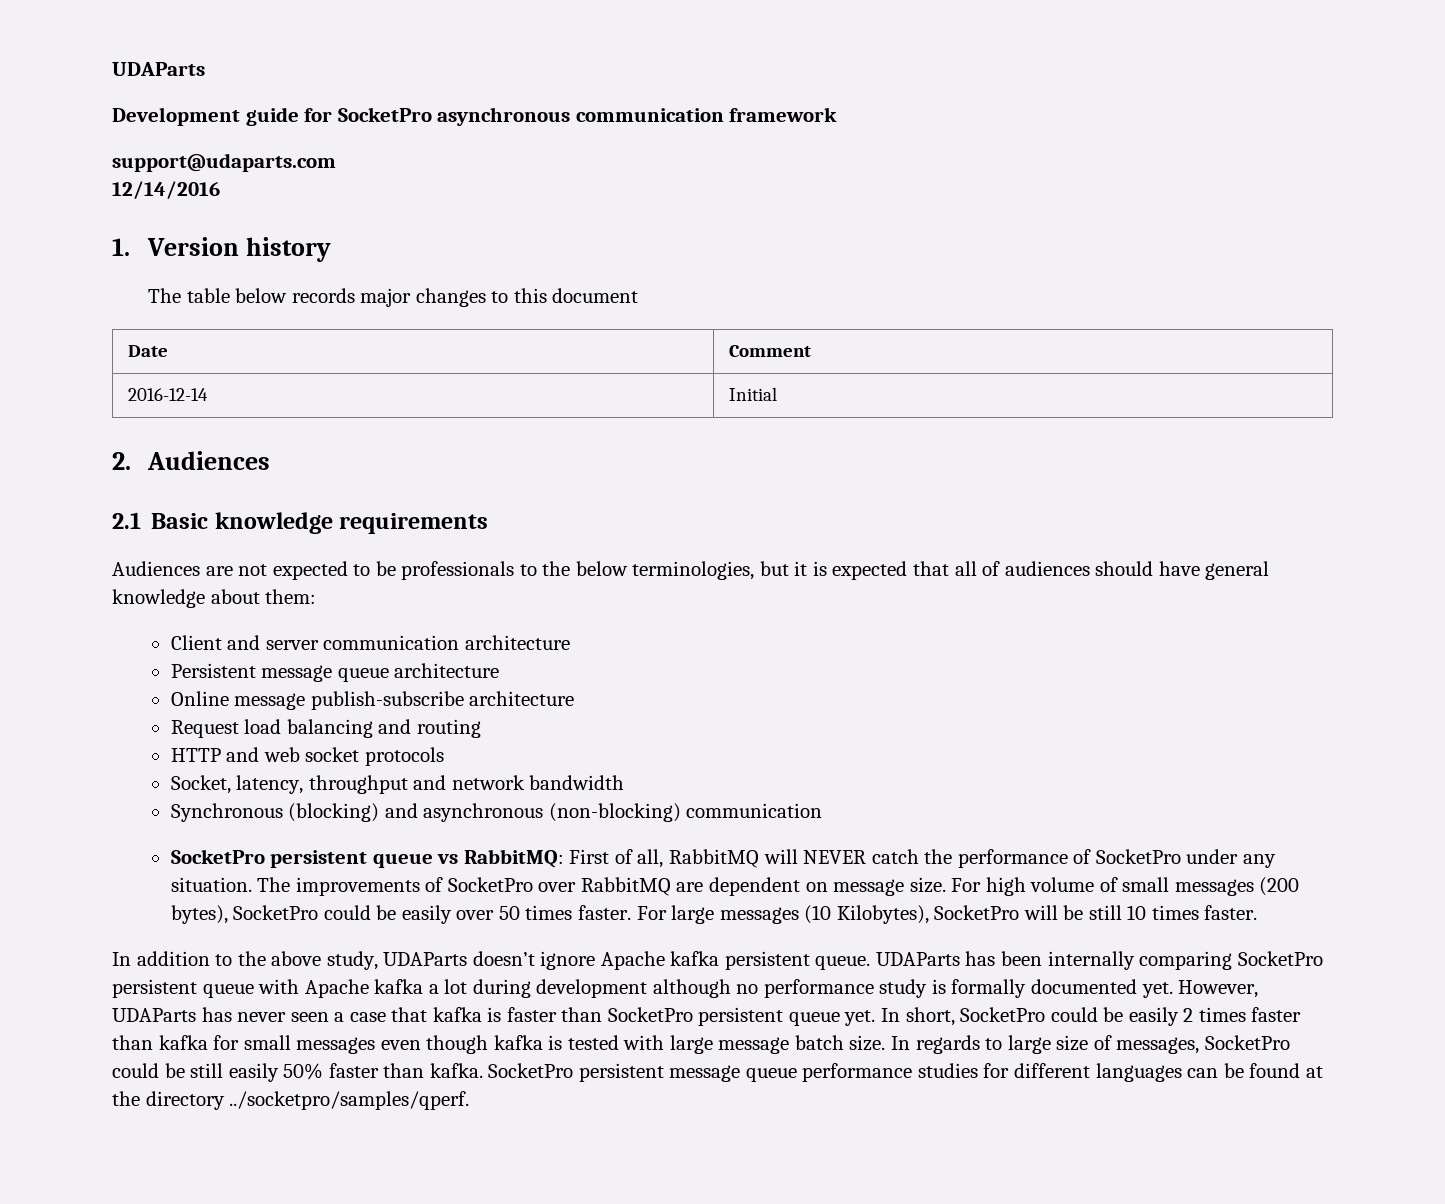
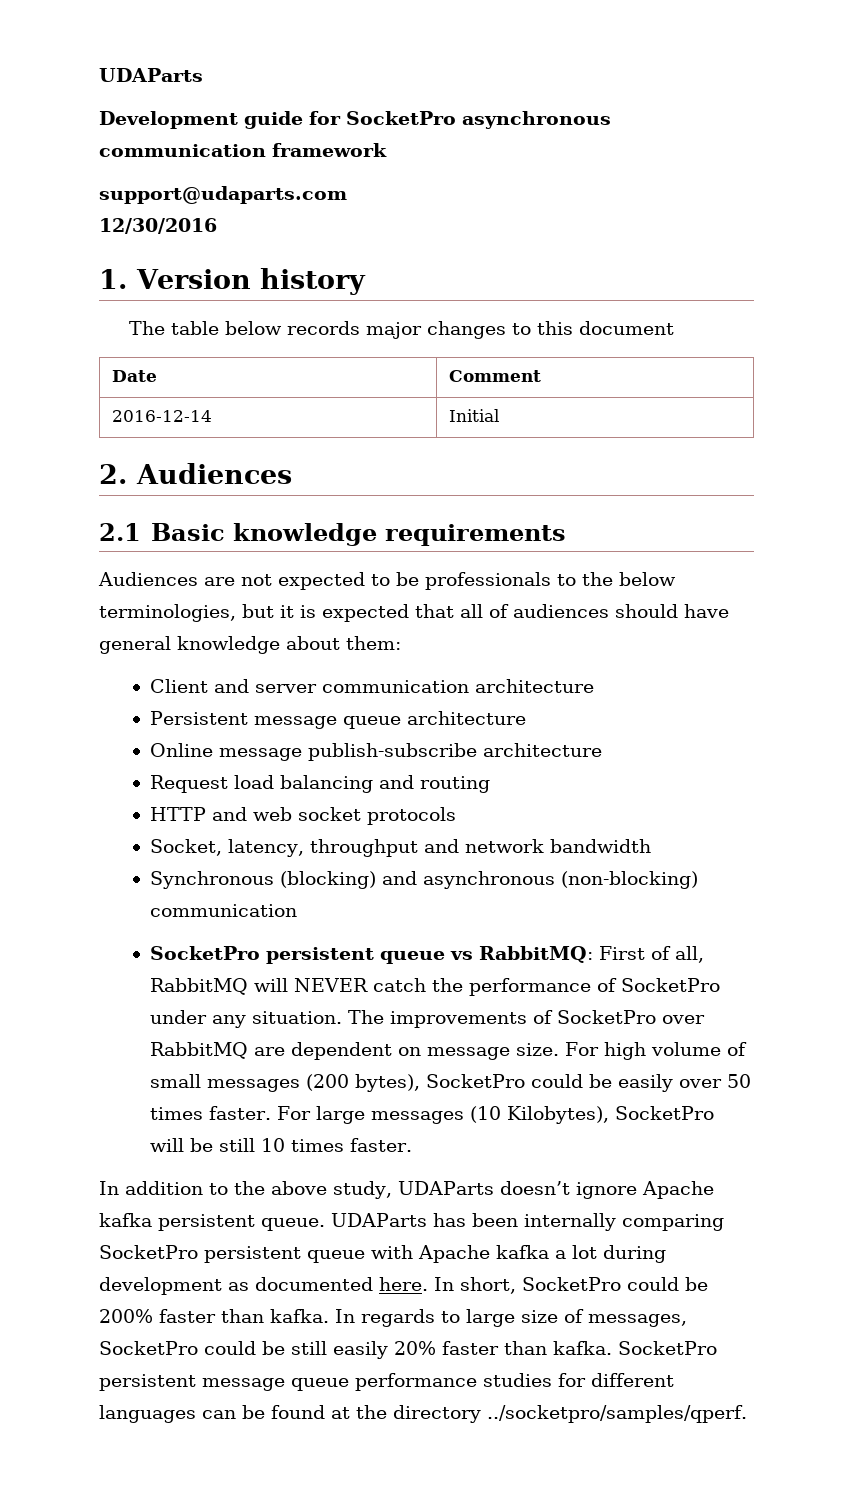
- 12/14/2016
+ 12/30/2016
- UDAParts has been internally comparing SocketPro persistent queue with Apache kafka a lot during development although no performance study is formally documented yet. However, UDAParts has never seen a case that kafka is faster than SocketPro persistent queue yet.
+ UDAParts has been internally comparing SocketPro persistent queue with Apache kafka a lot during development as documented here.
- In short, SocketPro could be easily 2 times faster than kafka for small messages even though kafka is tested with large message batch size.
+ In short, SocketPro could be 200% faster than kafka.
- In regards to large size of messages, SocketPro could be still easily 50% faster than kafka.
+ In regards to large size of messages, SocketPro could be still easily 20% faster than kafka.

